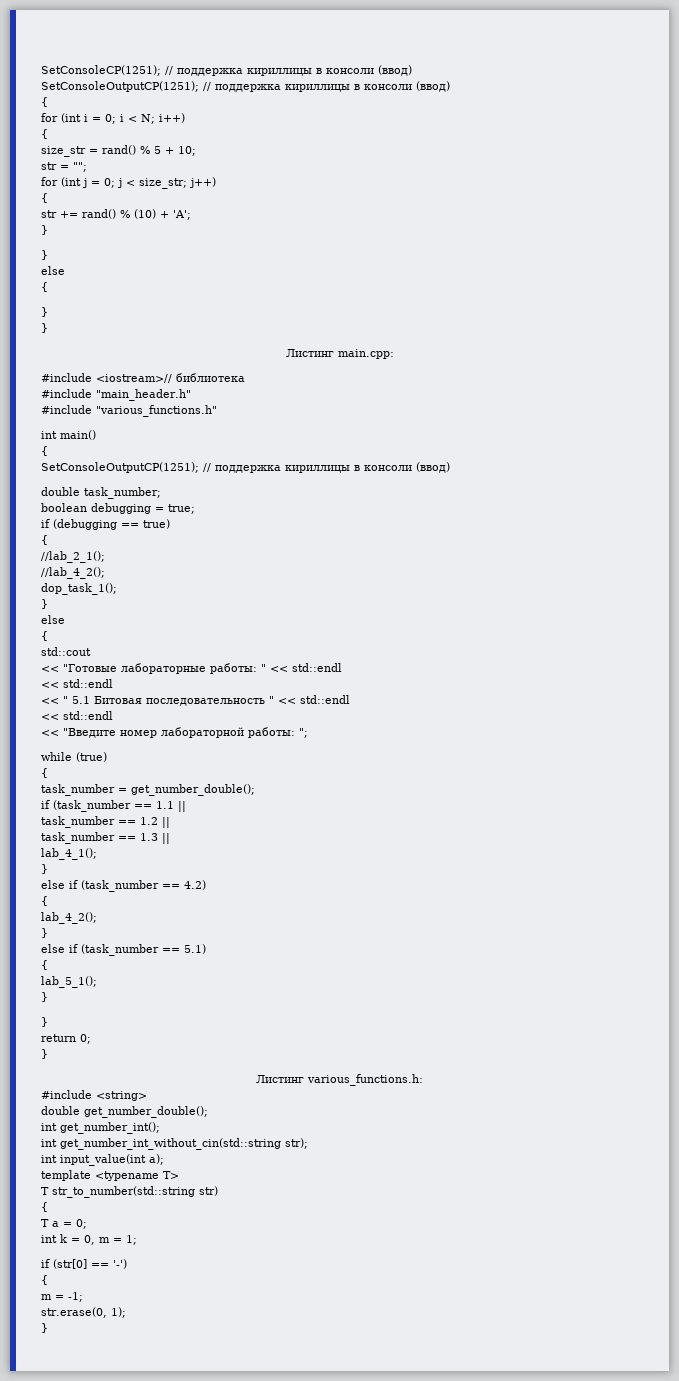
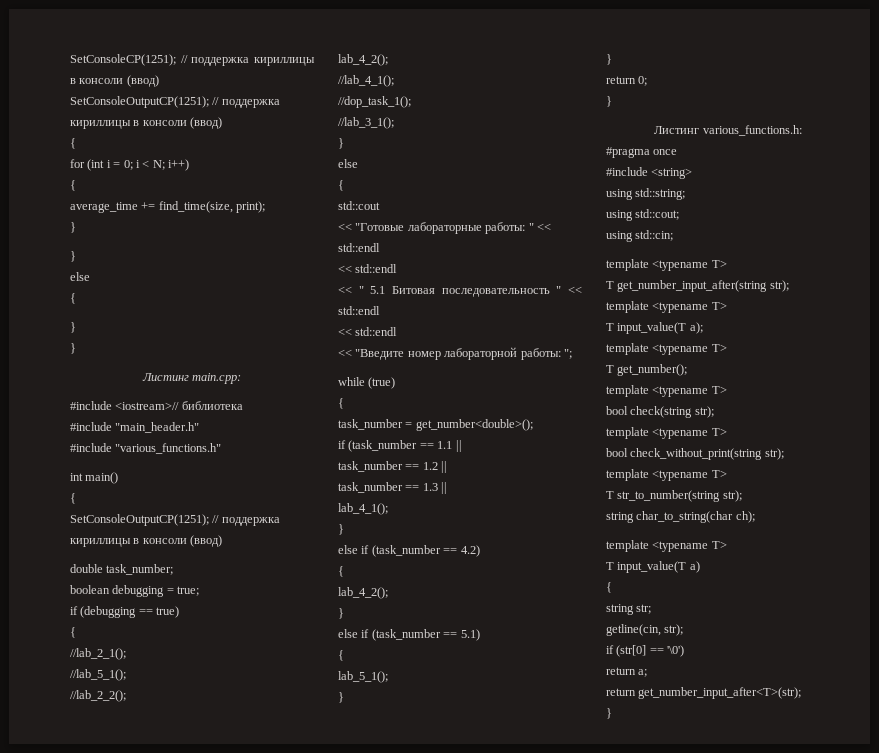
- size_str = rand() % 5 + 10;
- str = "";
- for (int j = 0; j < size_str; j++)
- {
- str += rand() % (10) + 'A';
+ average_time += find_time(size, print);
- //lab_4_2();
- dop_task_1();
+ //lab_5_1();
+ //lab_2_2();
+ lab_4_2();
+ //lab_4_1();
+ //dop_task_1();
+ //lab_3_1();
- task_number = get_number_double();
+ task_number = get_number<double>();
+ #pragma once
- double get_number_double();
- int get_number_int();
- int get_number_int_without_cin(std::string str);
- int input_value(int a);
+ using std::string;
+ using std::cout;
+ using std::cin;
+ template <typename T>
+ T get_number_input_after(string str);
+ template <typename T>
+ T input_value(T a);
- T str_to_number(std::string str)
+ T get_number();
+ template <typename T>
+ bool check(string str);
+ template <typename T>
+ bool check_without_print(string str);
+ template <typename T>
+ T str_to_number(string str);
+ string char_to_string(char ch);
+ template <typename T>
+ T input_value(T a)
  {
- T a = 0;
- int k = 0, m = 1;
- if (str[0] == '-')
- {
- m = -1;
- str.erase(0, 1);
+ string str;
+ getline(cin, str);
+ if (str[0] == '\0')
+ return a;
+ return get_number_input_after<T>(str);

